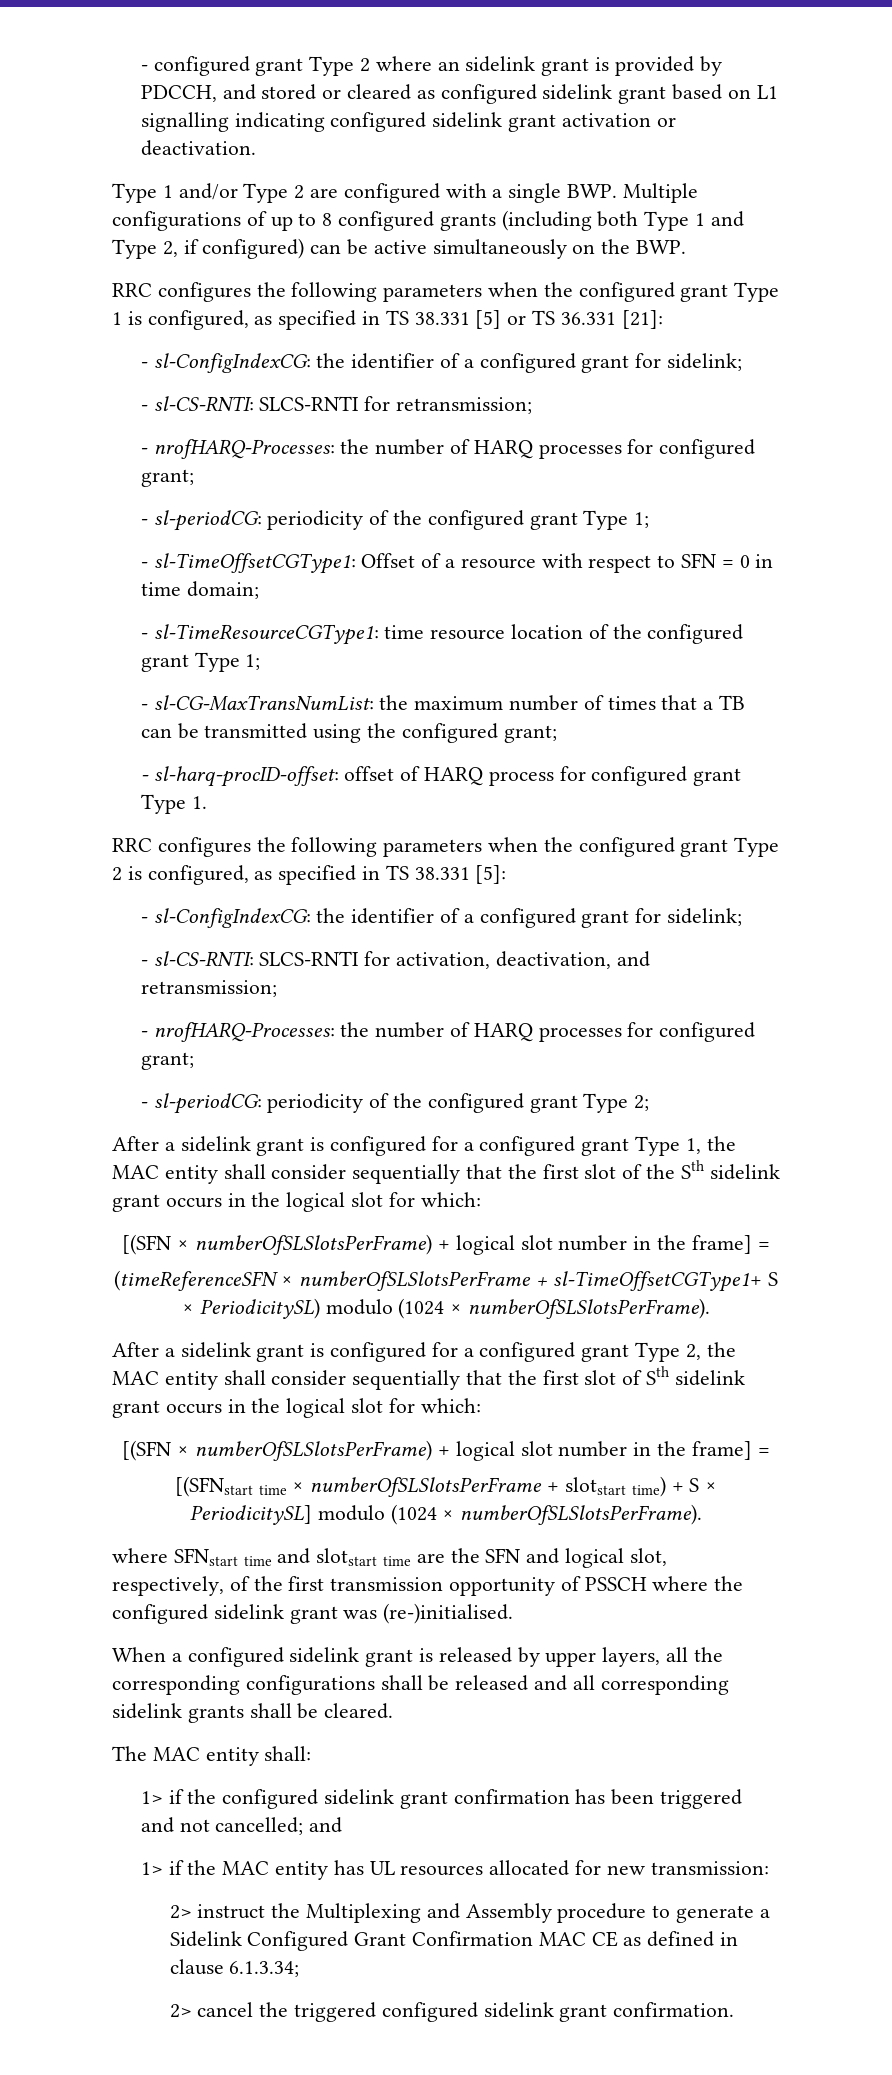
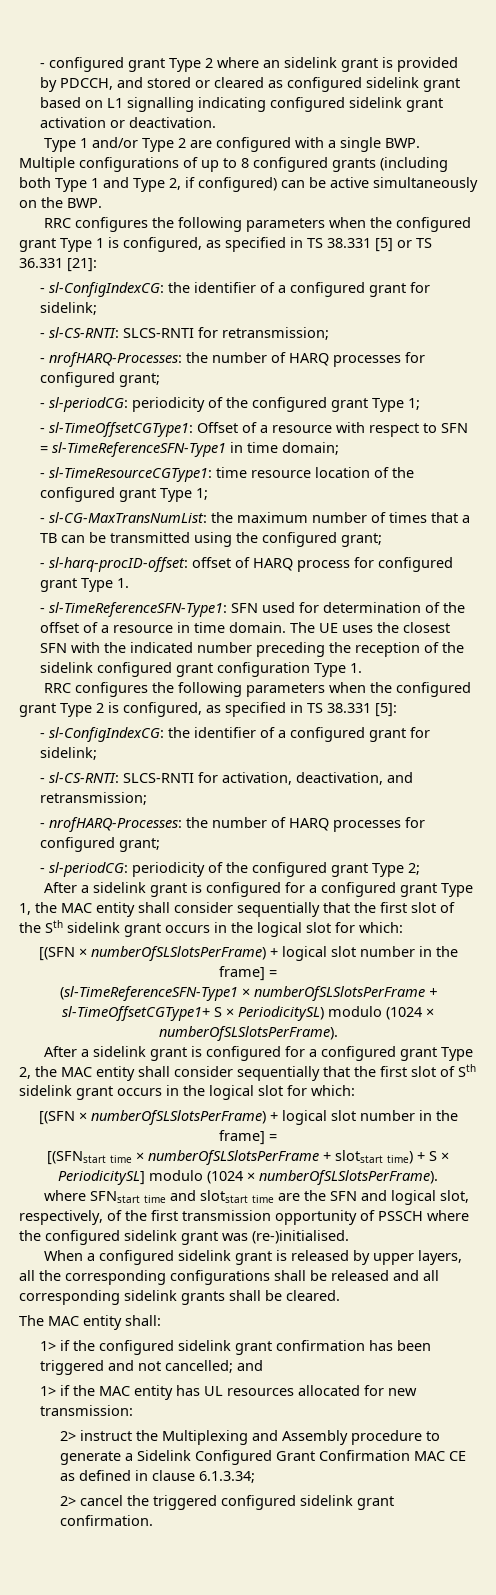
- - sl-TimeOffsetCGType1: Offset of a resource with respect to SFN = 0 in time domain;
+ - sl-TimeOffsetCGType1: Offset of a resource with respect to SFN = sl-TimeReferenceSFN-Type1 in time domain;
+ - sl-TimeReferenceSFN-Type1: SFN used for determination of the offset of a resource in time domain. The UE uses the closest SFN with the indicated number preceding the reception of the sidelink configured grant configuration Type 1.
- (timeReferenceSFN × numberOfSLSlotsPerFrame + sl-TimeOffsetCGType1+ S × PeriodicitySL) modulo (1024 × numberOfSLSlotsPerFrame).
+ (sl-TimeReferenceSFN-Type1 × numberOfSLSlotsPerFrame + sl-TimeOffsetCGType1+ S × PeriodicitySL) modulo (1024 × numberOfSLSlotsPerFrame).

